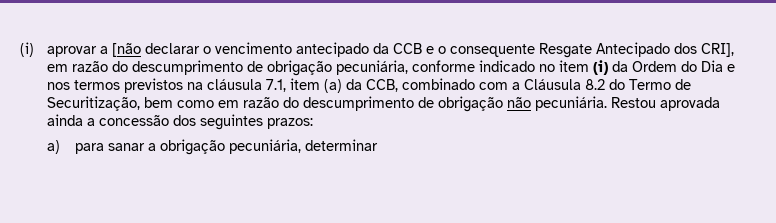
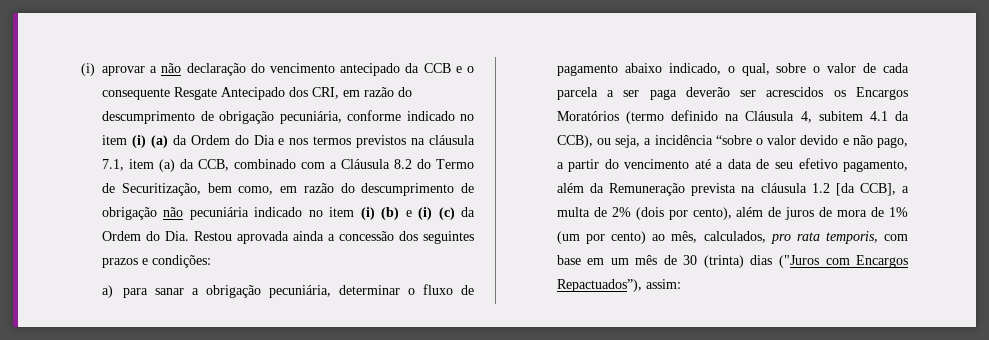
- (i) aprovar a [não declarar o vencimento antecipado da CCB e o consequente Resgate Antecipado dos CRI], em razão do descumprimento de obrigação pecuniária, conforme indicado no item (i) da Ordem do Dia e nos termos previstos na cláusula 7.1, item (a) da CCB, combinado com a Cláusula 8.2 do Termo de Securitização, bem como em razão do descumprimento de obrigação não pecuniária. Restou aprovada ainda a concessão dos seguintes prazos:
+ (i) aprovar a não declaração do vencimento antecipado da CCB e o consequente Resgate Antecipado dos CRI, em razão do descumprimento de obrigação pecuniária, conforme indicado no item (i) (a) da Ordem do Dia e nos termos previstos na cláusula 7.1, item (a) da CCB, combinado com a Cláusula 8.2 do Termo de Securitização, bem como, em razão do descumprimento de obrigação não pecuniária indicado no item (i) (b) e (i) (c) da Ordem do Dia. Restou aprovada ainda a concessão dos seguintes prazos e condições:
- a) para sanar a obrigação pecuniária, determinar
+ a) para sanar a obrigação pecuniária, determinar o fluxo de pagamento abaixo indicado, o qual, sobre o valor de cada parcela a ser paga deverão ser acrescidos os Encargos Moratórios (termo definido na Cláusula 4, subitem 4.1 da CCB), ou seja, a incidência “sobre o valor devido e não pago, a partir do vencimento até a data de seu efetivo pagamento, além da Remuneração prevista na cláusula 1.2 [da CCB], a multa de 2% (dois por cento), além de juros de mora de 1% (um por cento) ao mês, calculados, pro rata temporis, com base em um mês de 30 (trinta) dias ("Juros com Encargos Repactuados”), assim:

